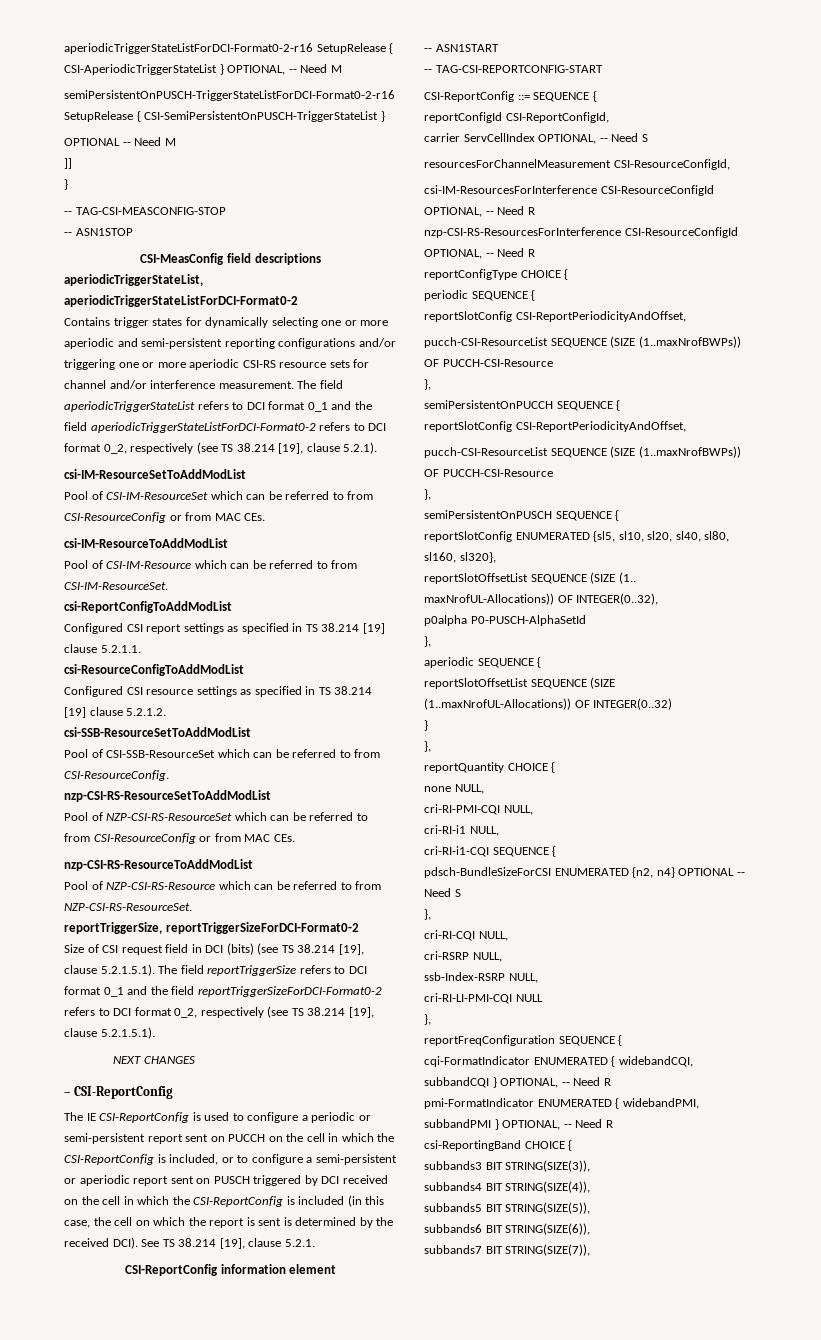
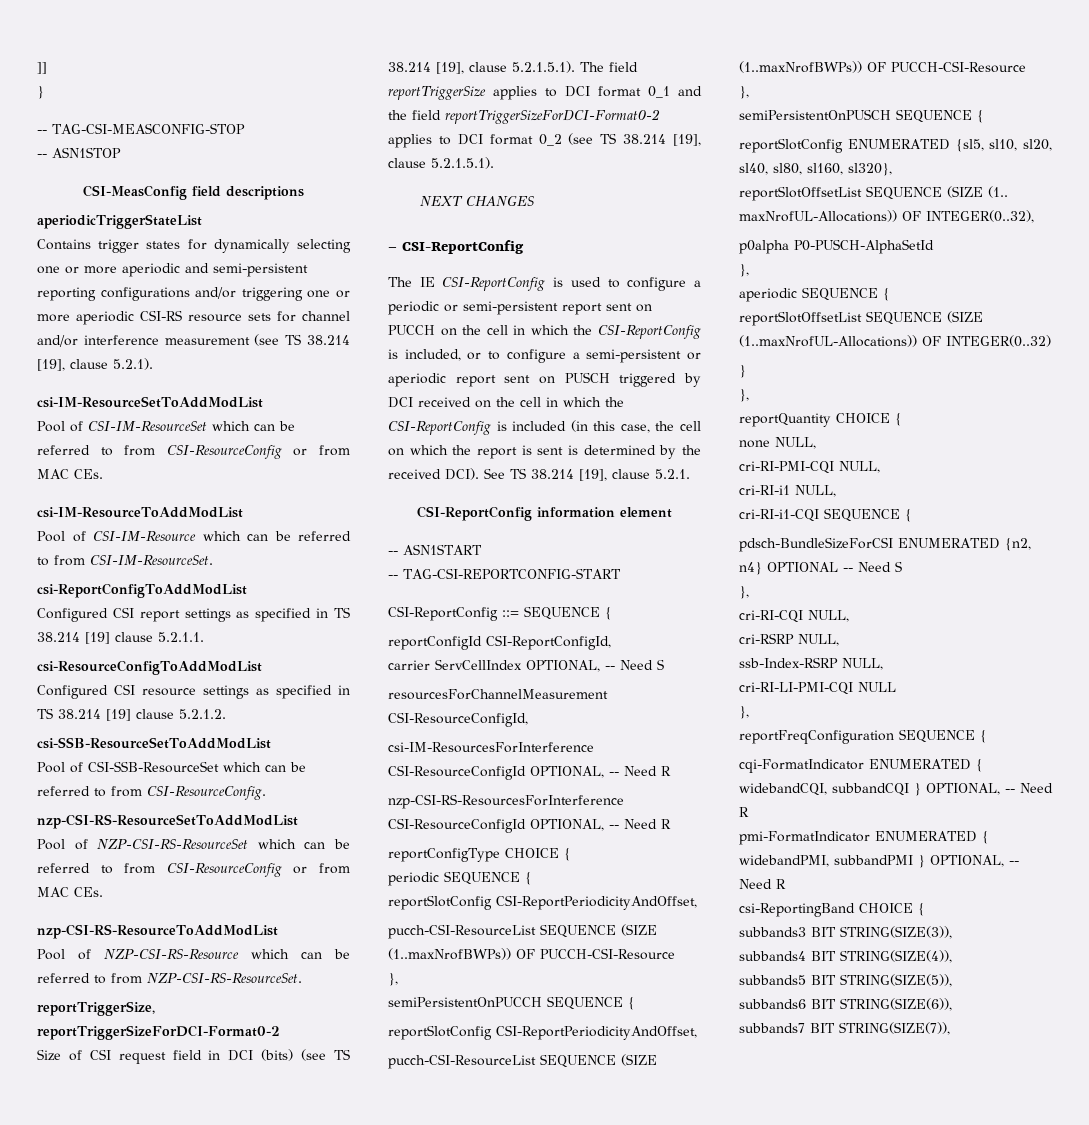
- aperiodicTriggerStateListForDCI-Format0-2-r16 SetupRelease { CSI-AperiodicTriggerStateList } OPTIONAL, -- Need M
- semiPersistentOnPUSCH-TriggerStateListForDCI-Format0-2-r16 SetupRelease { CSI-SemiPersistentOnPUSCH-TriggerStateList }
- OPTIONAL -- Need M
- aperiodicTriggerStateList, aperiodicTriggerStateListForDCI-Format0-2
+ aperiodicTriggerStateList
- Contains trigger states for dynamically selecting one or more aperiodic and semi-persistent reporting configurations and/or triggering one or more aperiodic CSI-RS resource sets for channel and/or interference measurement. The field aperiodicTriggerStateList refers to DCI format 0_1 and the field aperiodicTriggerStateListForDCI-Format0-2 refers to DCI format 0_2, respectively (see TS 38.214 [19], clause 5.2.1).
+ Contains trigger states for dynamically selecting one or more aperiodic and semi-persistent reporting configurations and/or triggering one or more aperiodic CSI-RS resource sets for channel and/or interference measurement (see TS 38.214 [19], clause 5.2.1).
- Size of CSI request field in DCI (bits) (see TS 38.214 [19], clause 5.2.1.5.1). The field reportTriggerSize refers to DCI format 0_1 and the field reportTriggerSizeForDCI-Format0-2 refers to DCI format 0_2, respectively (see TS 38.214 [19], clause 5.2.1.5.1).
+ Size of CSI request field in DCI (bits) (see TS 38.214 [19], clause 5.2.1.5.1). The field reportTriggerSize applies to DCI format 0_1 and the field reportTriggerSizeForDCI-Format0-2 applies to DCI format 0_2 (see TS 38.214 [19], clause 5.2.1.5.1).

